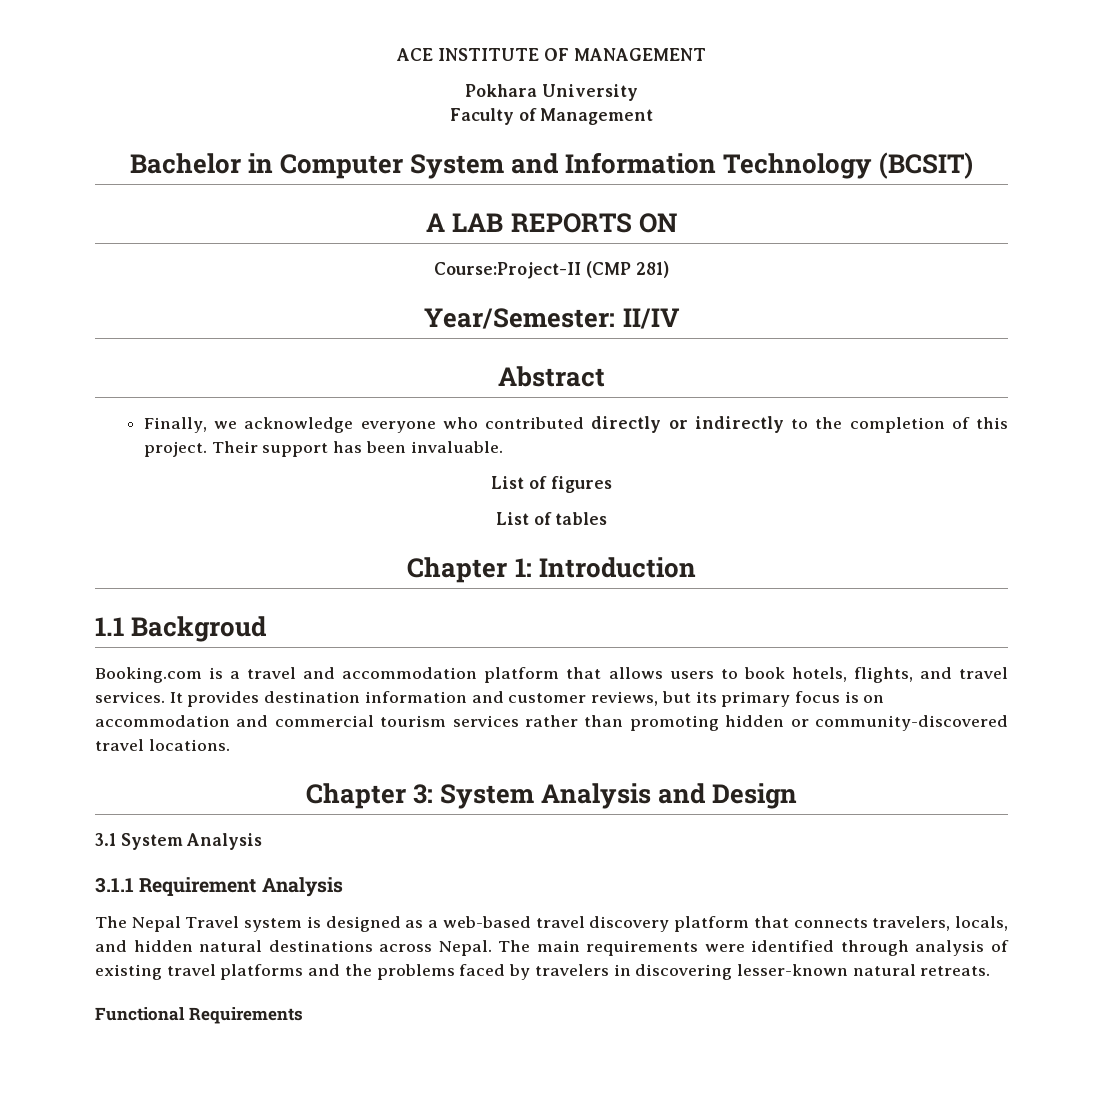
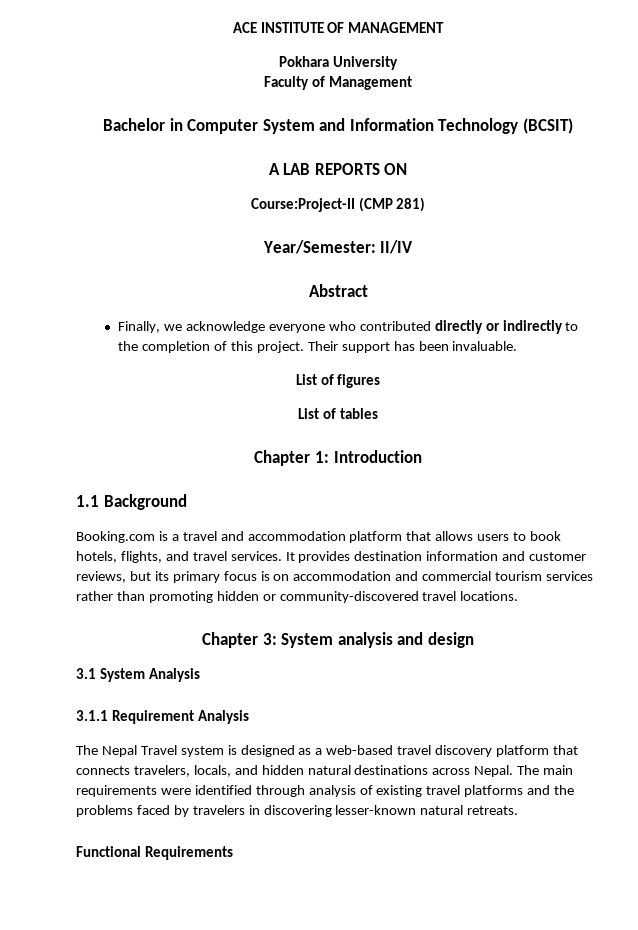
- 1.1 Backgroud
+ 1.1 Background
- Chapter 3: System Analysis and Design
+ Chapter 3: System analysis and design

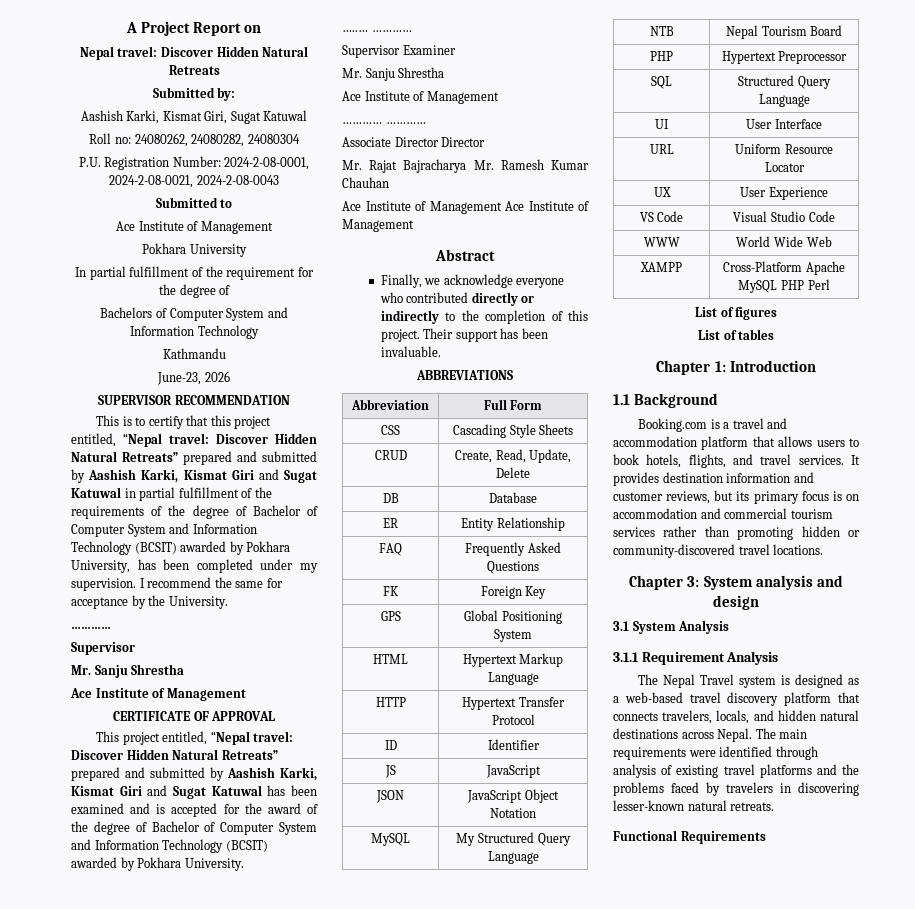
- ACE INSTITUTE OF MANAGEMENT
+ A Project Report on
+ Nepal travel: Discover Hidden Natural Retreats
+ Submitted by:
+ Aashish Karki, Kismat Giri, Sugat Katuwal
+ Roll no: 24080262, 24080282, 24080304
+ P.U. Registration Number: 2024-2-08-0001, 2024-2-08-0021, 2024-2-08-0043
+ Submitted to
+ Ace Institute of Management
  Pokhara University
- Faculty of Management
- Bachelor in Computer System and Information Technology (BCSIT)
- A LAB REPORTS ON
- Course:Project-II (CMP 281)
- Year/Semester: II/IV
+ In partial fulfillment of the requirement for the degree of
+ Bachelors of Computer System and Information Technology
+ Kathmandu
+ June-23, 2026
+ SUPERVISOR RECOMMENDATION
+ This is to certify that this project entitled, “Nepal travel: Discover Hidden Natural Retreats” prepared and submitted by Aashish Karki, Kismat Giri and Sugat Katuwal in partial fulfillment of the requirements of the degree of Bachelor of Computer System and Information Technology (BCSIT) awarded by Pokhara University, has been completed under my supervision. I recommend the same for acceptance by the University.
+ …………
+ Supervisor
+ Mr. Sanju Shrestha
+ Ace Institute of Management
+ CERTIFICATE OF APPROVAL
+ This project entitled, “Nepal travel: Discover Hidden Natural Retreats” prepared and submitted by Aashish Karki, Kismat Giri and Sugat Katuwal has been examined and is accepted for the award of the degree of Bachelor of Computer System and Information Technology (BCSIT) awarded by Pokhara University.
+ …..… …………
+ Supervisor Examiner
+ Mr. Sanju Shrestha
+ Ace Institute of Management
+ ………… …………
+ Associate Director Director
+ Mr. Rajat Bajracharya Mr. Ramesh Kumar Chauhan
+ Ace Institute of Management Ace Institute of Management
+ ABBREVIATIONS
+ Abbreviation | Full Form
+ CSS | Cascading Style Sheets
+ CRUD | Create, Read, Update, Delete
+ DB | Database
+ ER | Entity Relationship
+ FAQ | Frequently Asked Questions
+ FK | Foreign Key
+ GPS | Global Positioning System
+ HTML | Hypertext Markup Language
+ HTTP | Hypertext Transfer Protocol
+ ID | Identifier
+ JS | JavaScript
+ JSON | JavaScript Object Notation
+ MySQL | My Structured Query Language
+ NTB | Nepal Tourism Board
+ PHP | Hypertext Preprocessor
+ SQL | Structured Query Language
+ UI | User Interface
+ URL | Uniform Resource Locator
+ UX | User Experience
+ VS Code | Visual Studio Code
+ WWW | World Wide Web
+ XAMPP | Cross-Platform Apache MySQL PHP Perl

